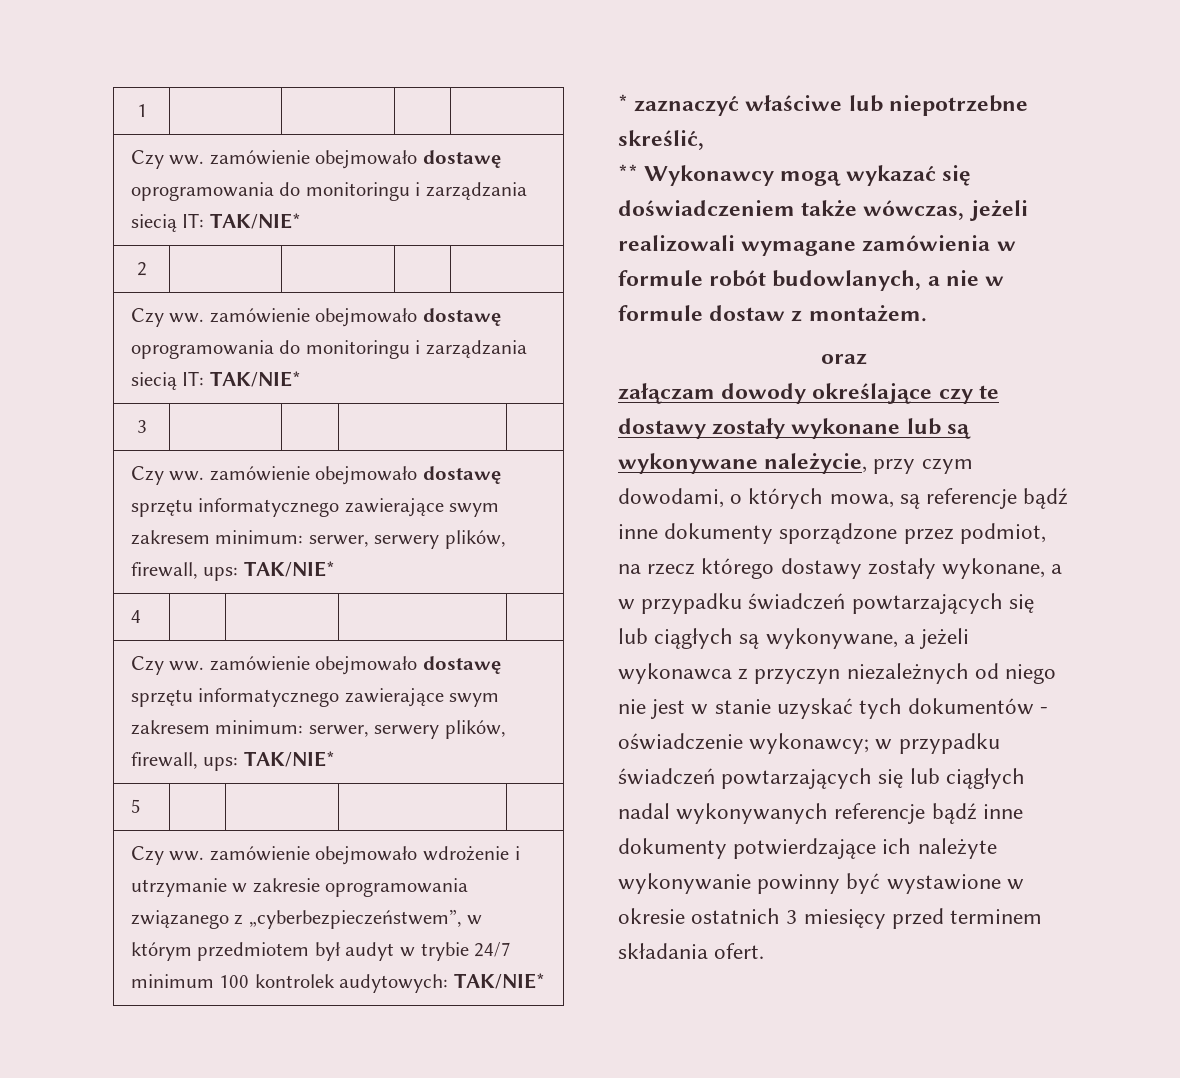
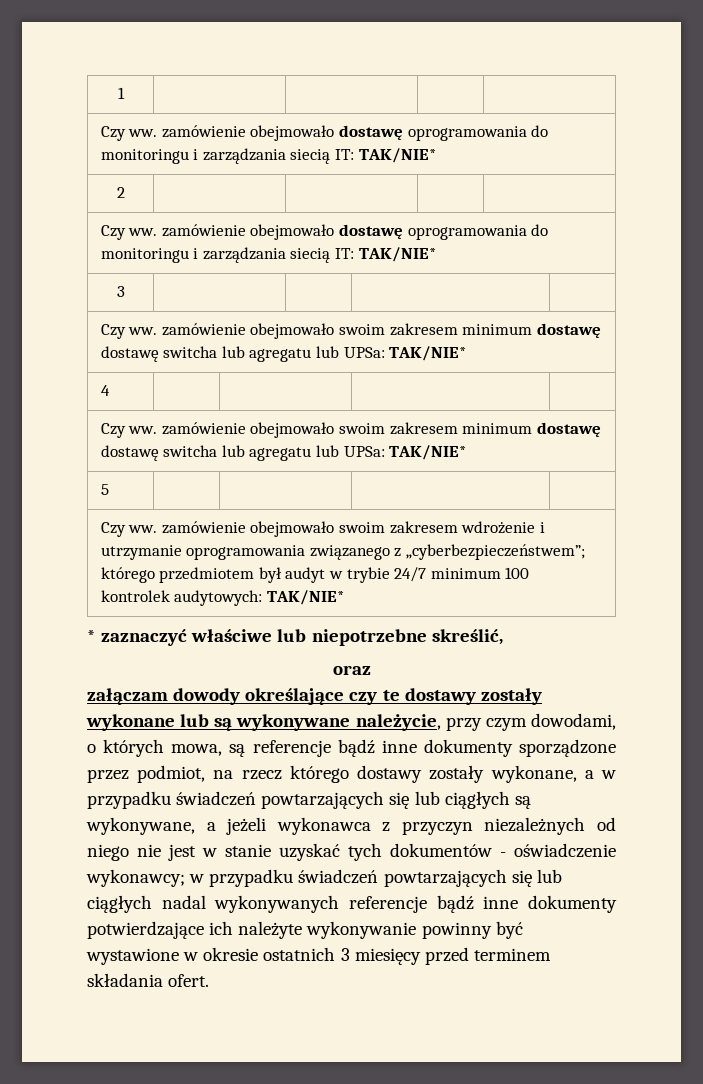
  3 | | | |
- Czy ww. zamówienie obejmowało dostawę sprzętu informatycznego zawierające swym zakresem minimum: serwer, serwery plików, firewall, ups: TAK/NIE*
+ Czy ww. zamówienie obejmowało swoim zakresem minimum dostawę dostawę switcha lub agregatu lub UPSa: TAK/NIE*
  4 | | | |
- Czy ww. zamówienie obejmowało dostawę sprzętu informatycznego zawierające swym zakresem minimum: serwer, serwery plików, firewall, ups: TAK/NIE*
+ Czy ww. zamówienie obejmowało swoim zakresem minimum dostawę dostawę switcha lub agregatu lub UPSa: TAK/NIE*
- Czy ww. zamówienie obejmowało wdrożenie i utrzymanie w zakresie oprogramowania związanego z „cyberbezpieczeństwem”, w którym przedmiotem był audyt w trybie 24/7 minimum 100 kontrolek audytowych: TAK/NIE*
+ Czy ww. zamówienie obejmowało swoim zakresem wdrożenie i utrzymanie oprogramowania związanego z „cyberbezpieczeństwem”; którego przedmiotem był audyt w trybie 24/7 minimum 100 kontrolek audytowych: TAK/NIE*
- ** Wykonawcy mogą wykazać się doświadczeniem także wówczas, jeżeli realizowali wymagane zamówienia w formule robót budowlanych, a nie w formule dostaw z montażem.

